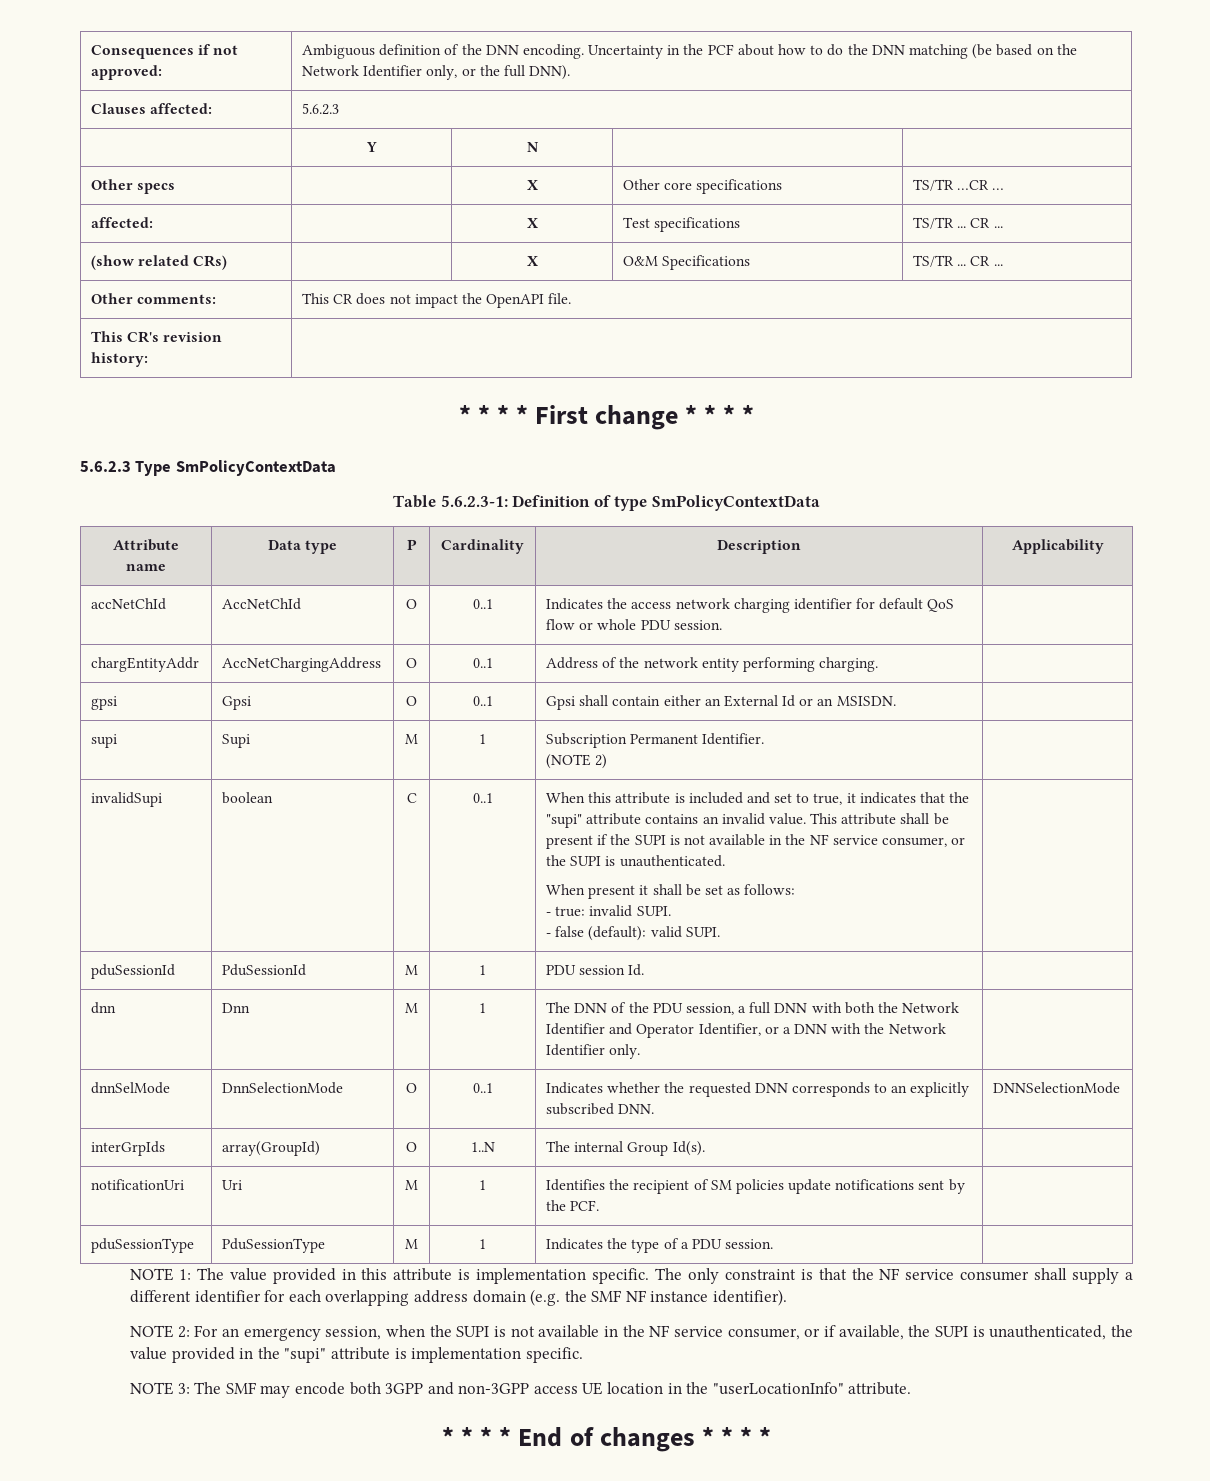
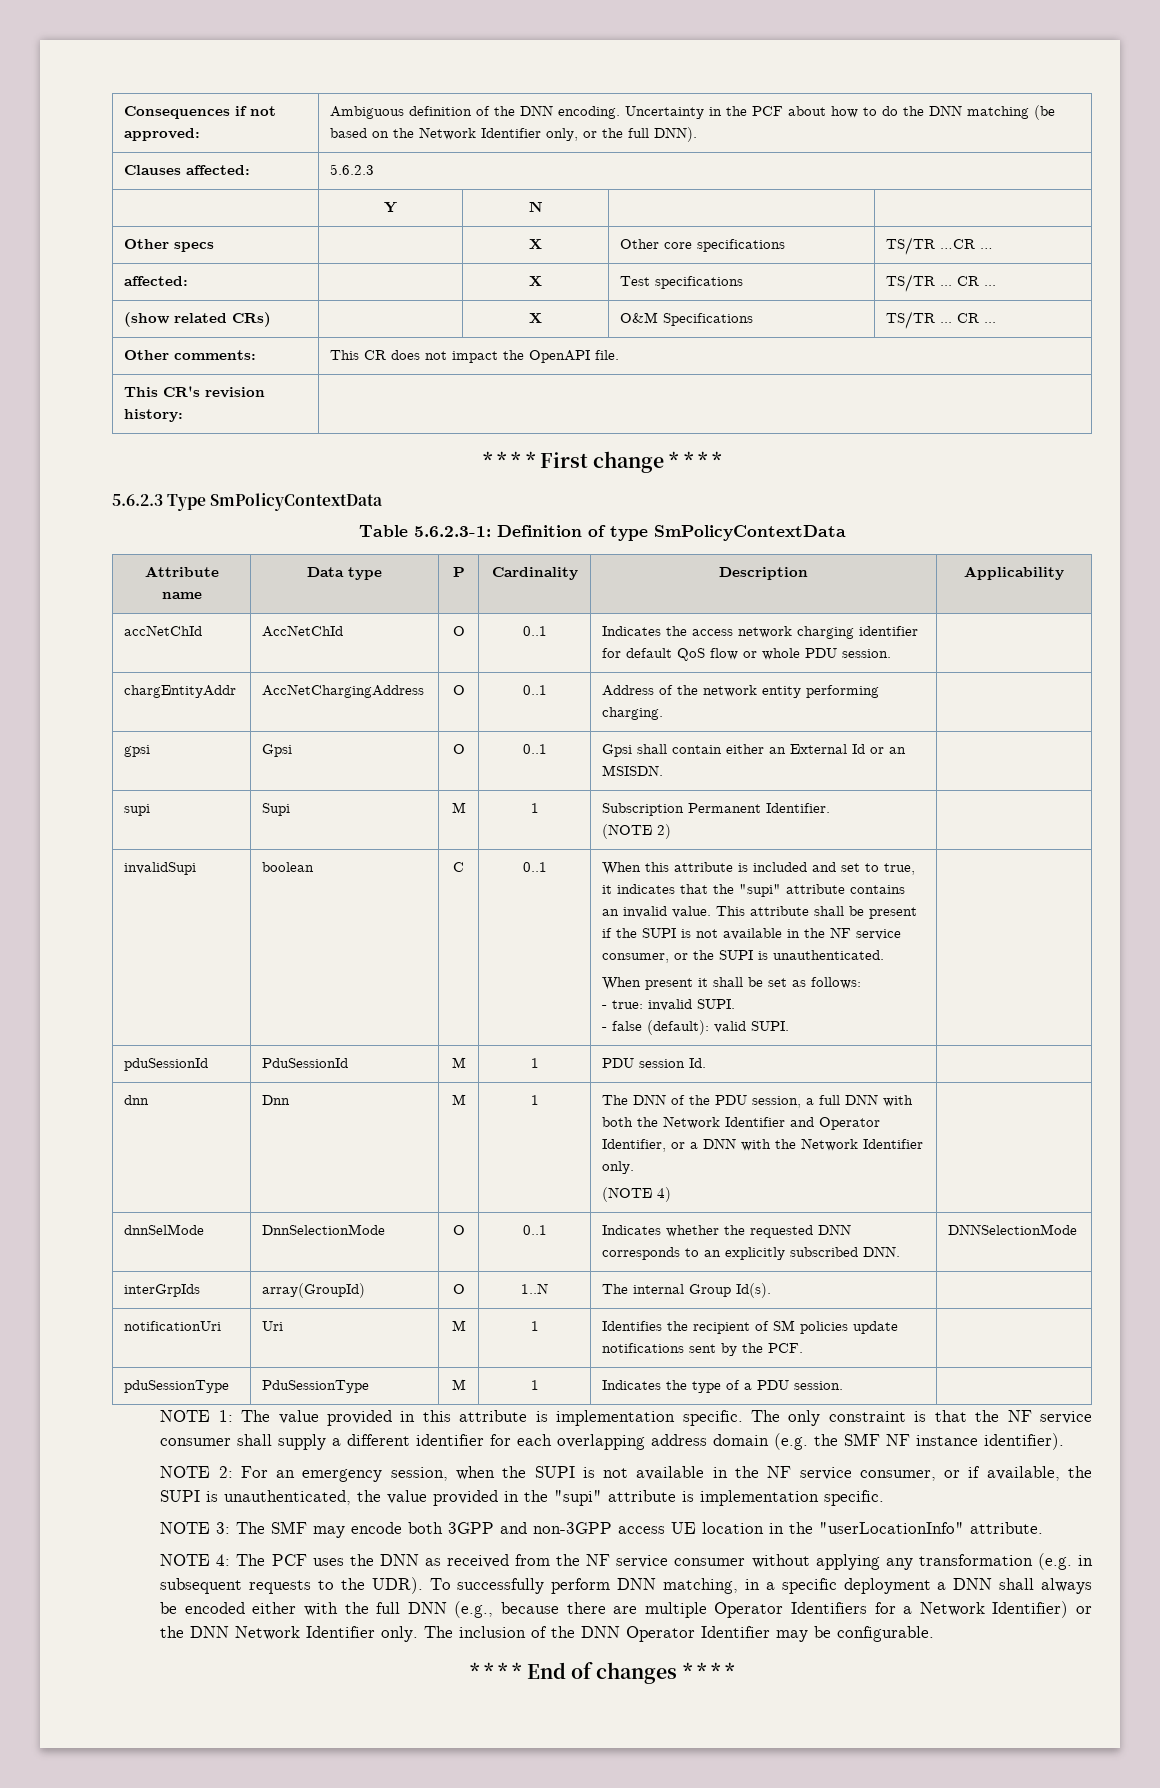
- dnn | Dnn | M | 1 | The DNN of the PDU session, a full DNN with both the Network Identifier and Operator Identifier, or a DNN with the Network Identifier only. |
+ dnn | Dnn | M | 1 | The DNN of the PDU session, a full DNN with both the Network Identifier and Operator Identifier, or a DNN with the Network Identifier only.
+ (NOTE 4) |
+ NOTE 4: The PCF uses the DNN as received from the NF service consumer without applying any transformation (e.g. in subsequent requests to the UDR). To successfully perform DNN matching, in a specific deployment a DNN shall always be encoded either with the full DNN (e.g., because there are multiple Operator Identifiers for a Network Identifier) or the DNN Network Identifier only. The inclusion of the DNN Operator Identifier may be configurable.

